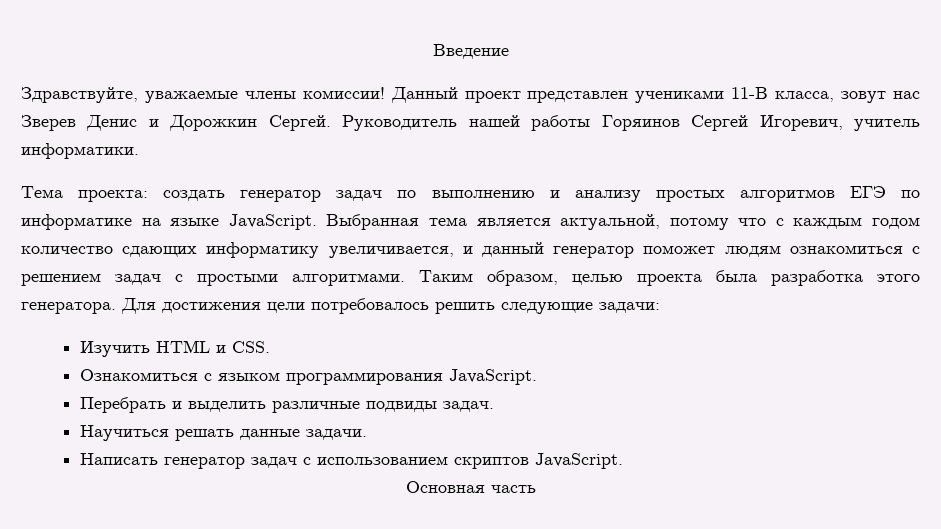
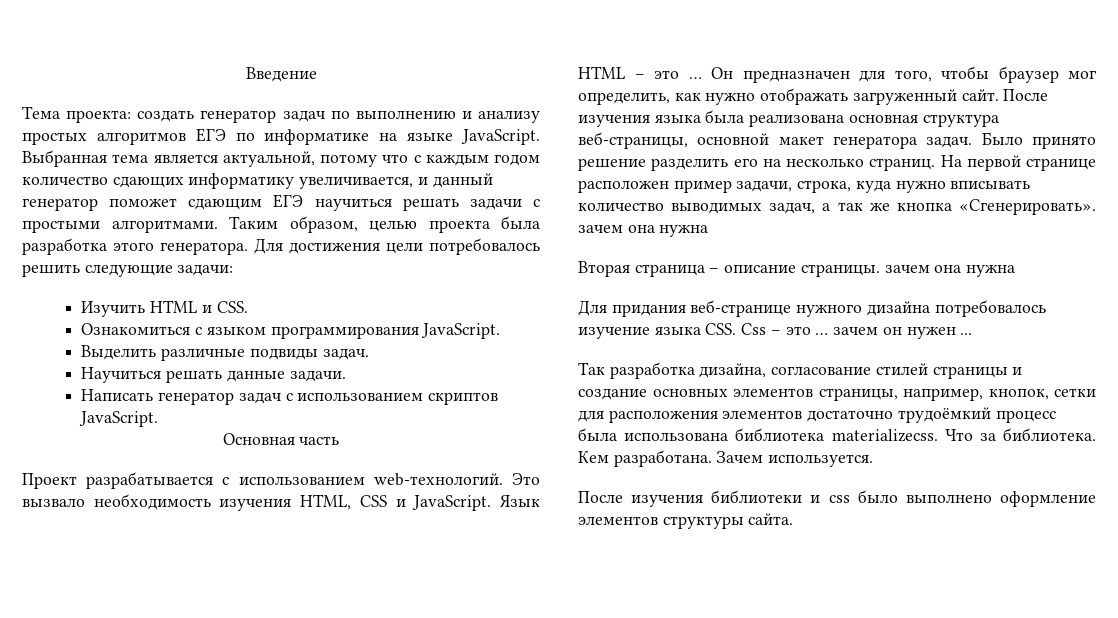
- Здравствуйте, уважаемые члены комиссии! Данный проект представлен учениками 11-В класса, зовут нас Зверев Денис и Дорожкин Сергей. Руководитель нашей работы Горяинов Сергей Игоревич, учитель информатики.
- Выбранная тема является актуальной, потому что с каждым годом количество сдающих информатику увеличивается, и данный генератор поможет людям ознакомиться с решением задач с простыми алгоритмами.
+ Выбранная тема является актуальной, потому что с каждым годом количество сдающих информатику увеличивается, и данный генератор поможет сдающим ЕГЭ научиться решать задачи с простыми алгоритмами.
- Перебрать и выделить различные подвиды задач.
+ Выделить различные подвиды задач.
+ Проект разрабатывается с использованием web-технологий. Это вызвало необходимость изучения HTML, CSS и JavaScript. Язык HTML – это … Он предназначен для того, чтобы браузер мог определить, как нужно отображать загруженный сайт. После изучения языка была реализована основная структура веб-страницы, основной макет генератора задач. Было принято решение разделить его на несколько страниц. На первой странице расположен пример задачи, строка, куда нужно вписывать количество выводимых задач, а так же кнопка «Сгенерировать». зачем она нужна
+ Вторая страница – описание страницы. зачем она нужна
+ Для придания веб-странице нужного дизайна потребовалось изучение языка CSS. Css – это … зачем он нужен ...
+ Так разработка дизайна, согласование стилей страницы и создание основных элементов страницы, например, кнопок, сетки для расположения элементов достаточно трудоёмкий процесс была использована библиотека materializecss. Что за библиотека. Кем разработана. Зачем используется.
+ После изучения библиотеки и css было выполнено оформление элементов структуры сайта.

